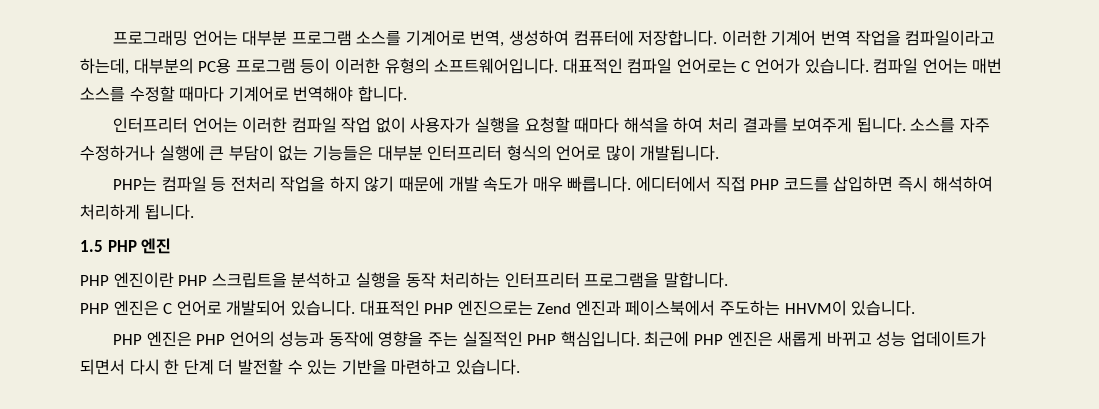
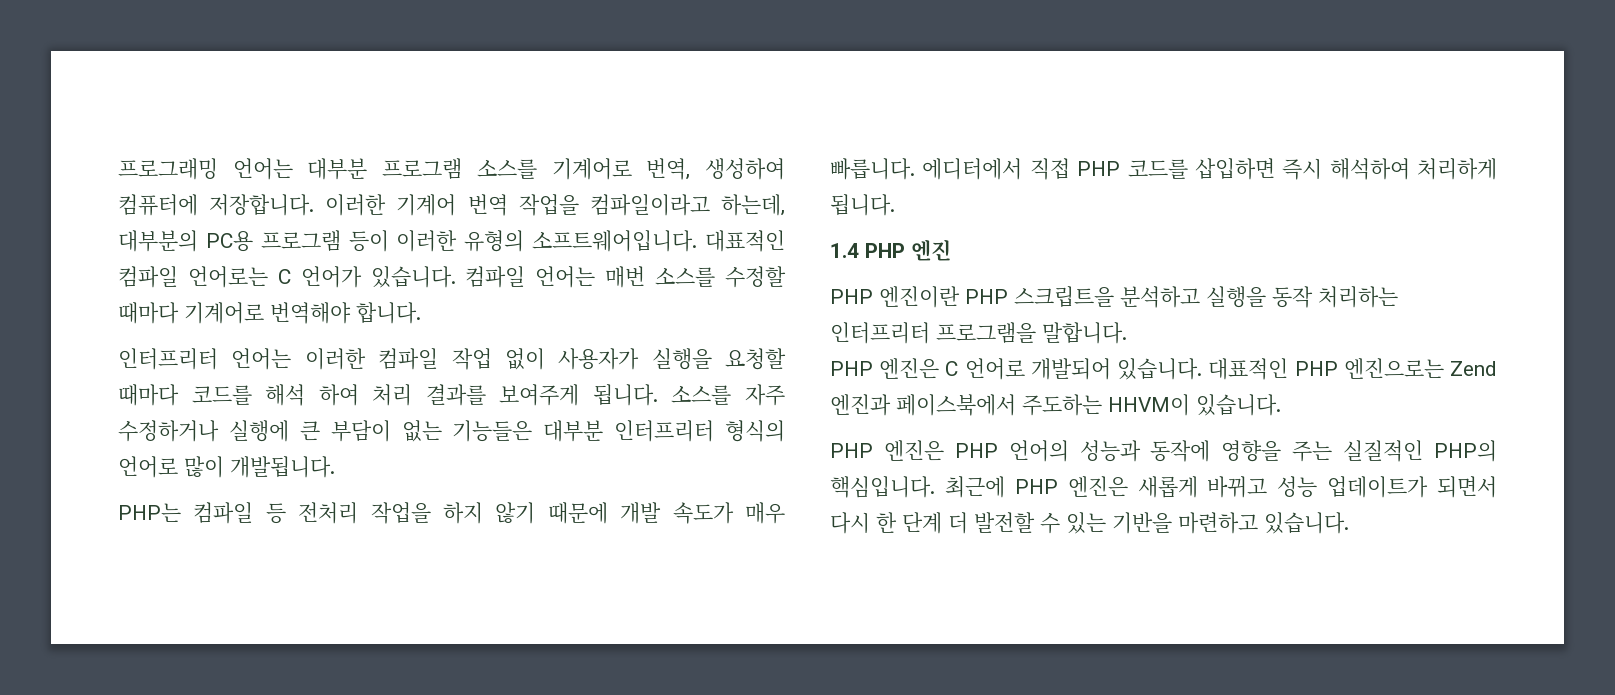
- 인터프리터 언어는 이러한 컴파일 작업 없이 사용자가 실행을 요청할 때마다 해석을 하여 처리 결과를 보여주게 됩니다.
+ 인터프리터 언어는 이러한 컴파일 작업 없이 사용자가 실행을 요청할 때마다 코드를 해석 하여 처리 결과를 보여주게 됩니다.
- 1.5 PHP 엔진
+ 1.4 PHP 엔진
- PHP 엔진은 PHP 언어의 성능과 동작에 영향을 주는 실질적인 PHP 핵심입니다.
+ PHP 엔진은 PHP 언어의 성능과 동작에 영향을 주는 실질적인 PHP의 핵심입니다.

